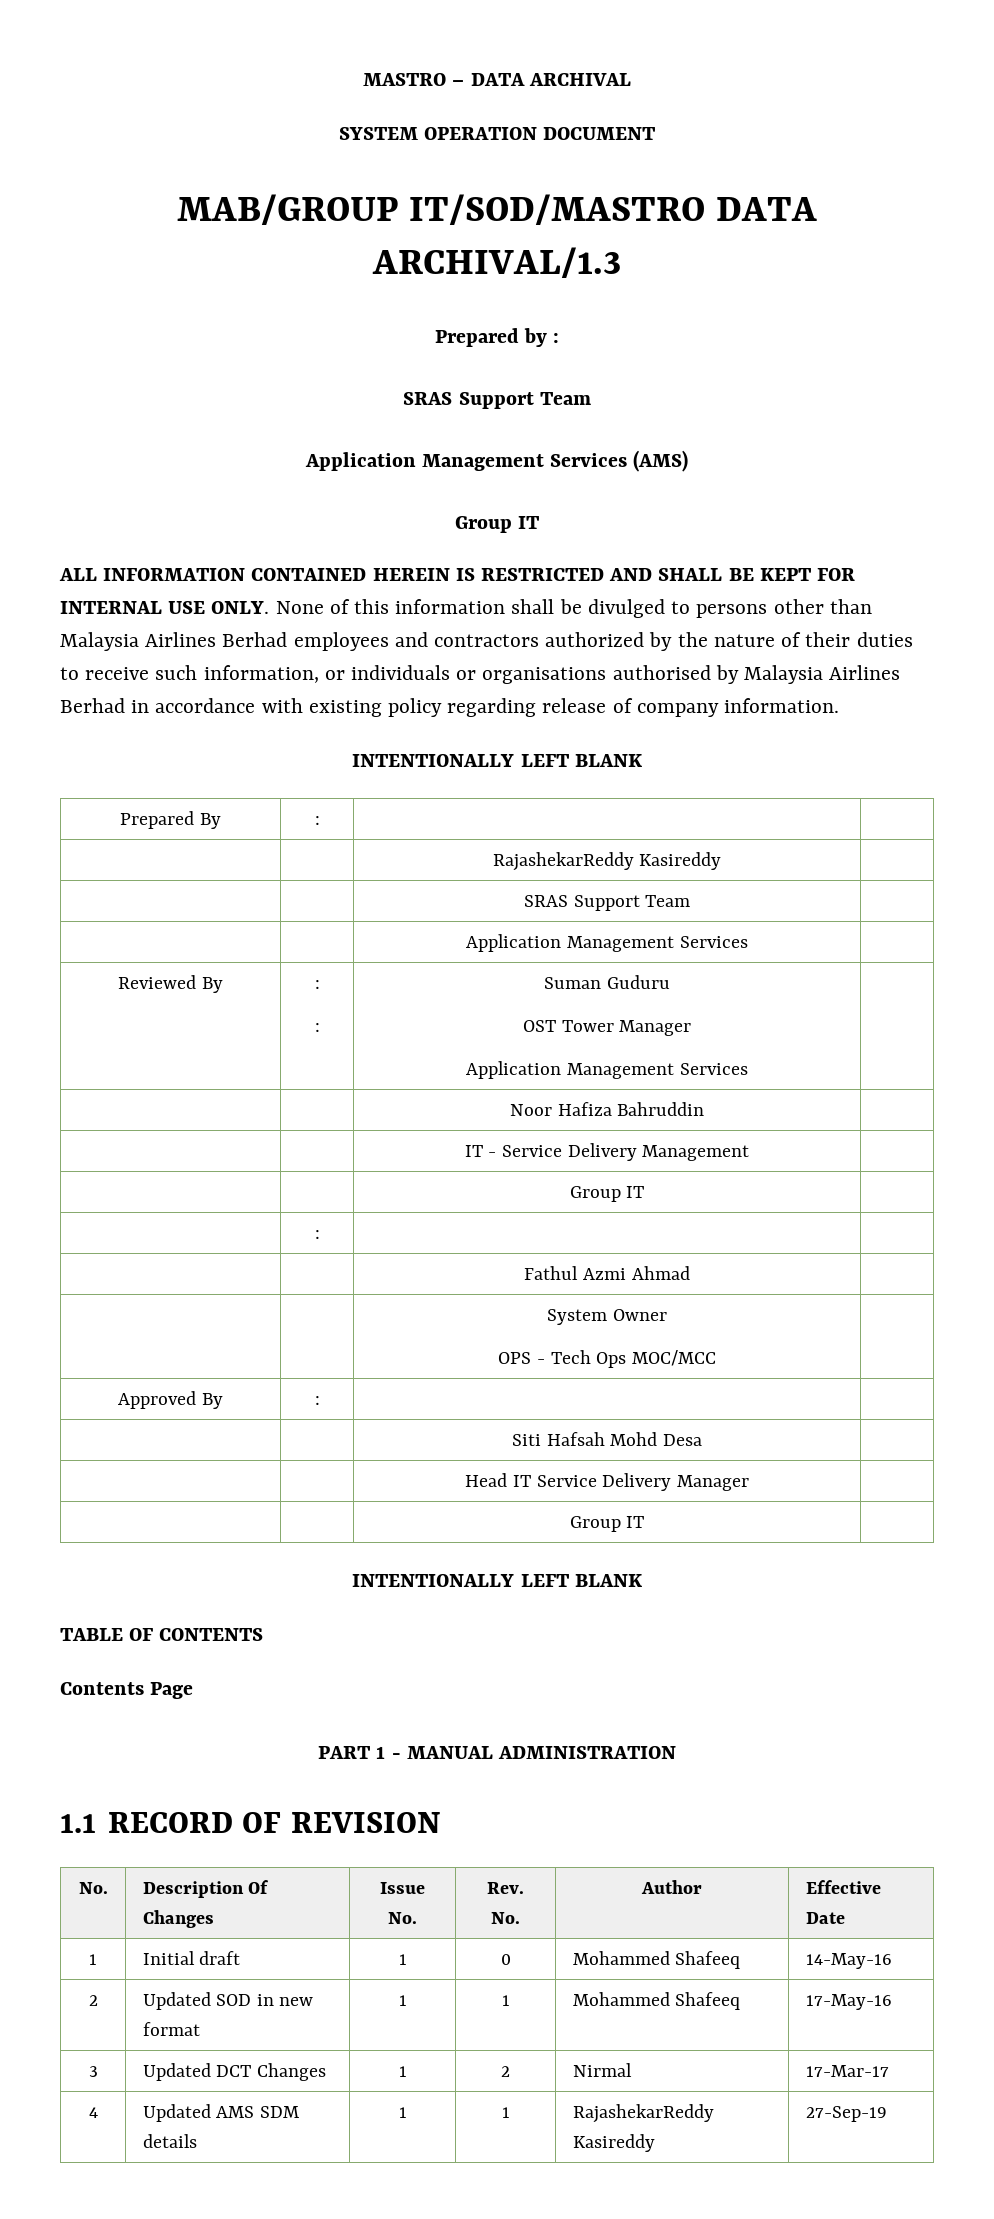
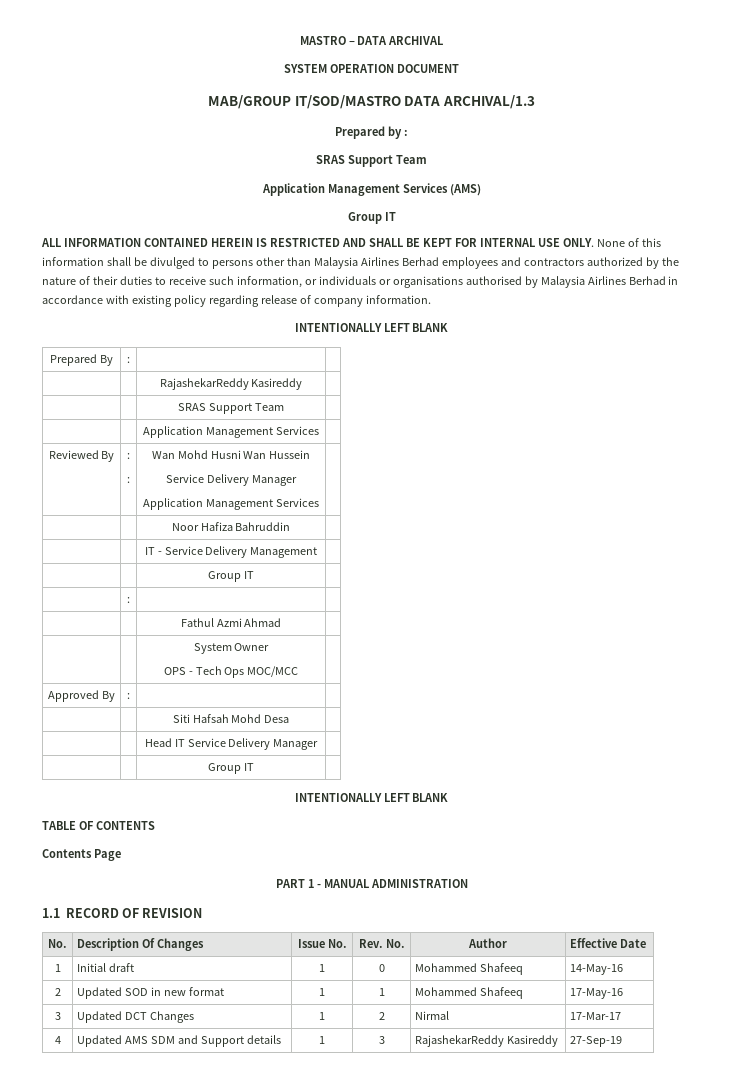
  Reviewed By | :
- : | Suman Guduru
- OST Tower Manager
+ : | Wan Mohd Husni Wan Hussein
+ Service Delivery Manager
- 4 | Updated AMS SDM details | 1 | 1 | RajashekarReddy Kasireddy | 27-Sep-19
+ 4 | Updated AMS SDM and Support details | 1 | 3 | RajashekarReddy Kasireddy | 27-Sep-19

